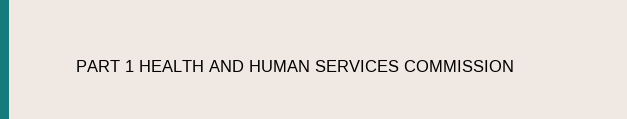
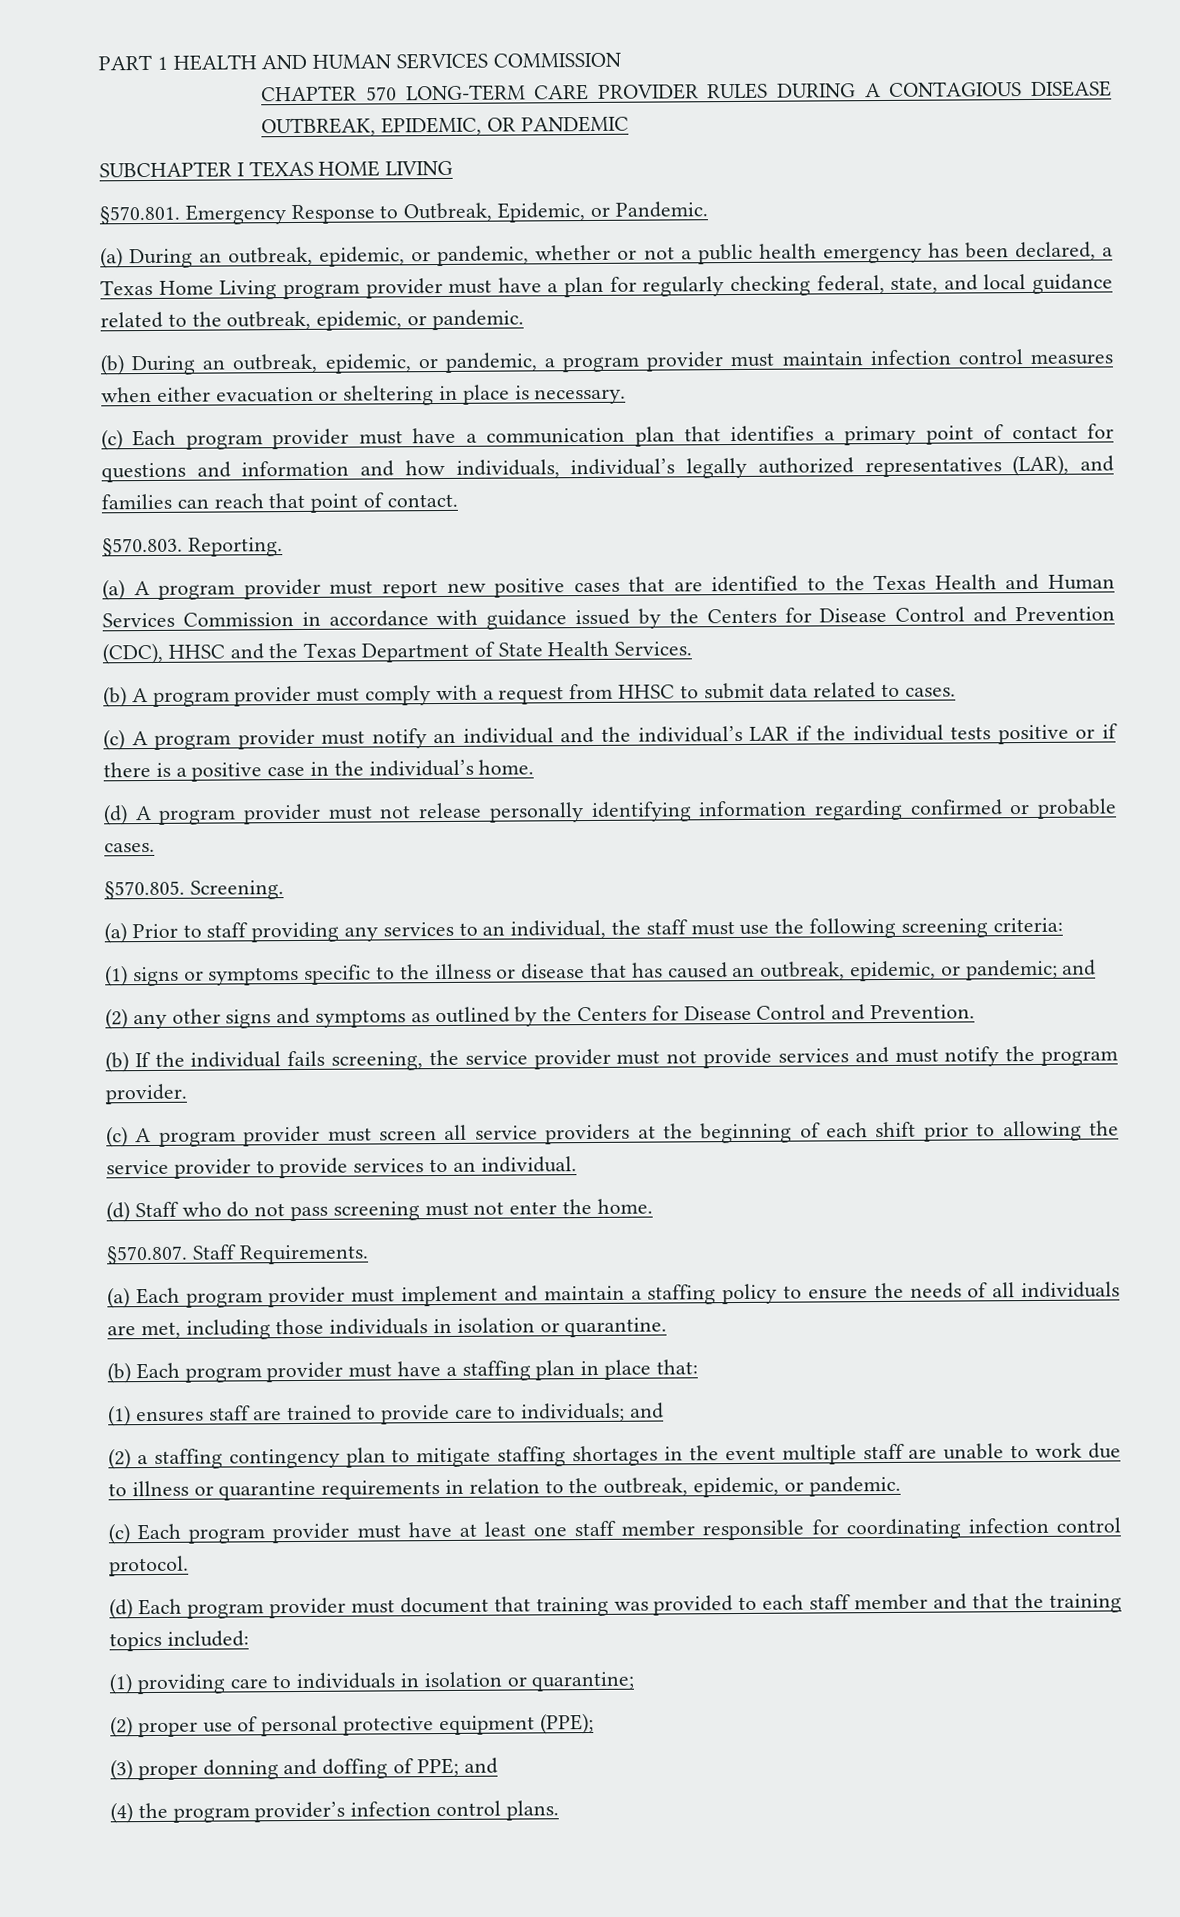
+ CHAPTER 570 LONG-TERM CARE PROVIDER RULES DURING A CONTAGIOUS DISEASE OUTBREAK, EPIDEMIC, OR PANDEMIC
+ SUBCHAPTER I TEXAS HOME LIVING
+ §570.801. Emergency Response to Outbreak, Epidemic, or Pandemic.
+ (a) During an outbreak, epidemic, or pandemic, whether or not a public health emergency has been declared, a Texas Home Living program provider must have a plan for regularly checking federal, state, and local guidance related to the outbreak, epidemic, or pandemic.
+ (b) During an outbreak, epidemic, or pandemic, a program provider must maintain infection control measures when either evacuation or sheltering in place is necessary.
+ (c) Each program provider must have a communication plan that identifies a primary point of contact for questions and information and how individuals, individual’s legally authorized representatives (LAR), and families can reach that point of contact.
+ §570.803. Reporting.
+ (a) A program provider must report new positive cases that are identified to the Texas Health and Human Services Commission in accordance with guidance issued by the Centers for Disease Control and Prevention (CDC), HHSC and the Texas Department of State Health Services.
+ (b) A program provider must comply with a request from HHSC to submit data related to cases.
+ (c) A program provider must notify an individual and the individual’s LAR if the individual tests positive or if there is a positive case in the individual’s home.
+ (d) A program provider must not release personally identifying information regarding confirmed or probable cases.
+ §570.805. Screening.
+ (a) Prior to staff providing any services to an individual, the staff must use the following screening criteria:
+ (1) signs or symptoms specific to the illness or disease that has caused an outbreak, epidemic, or pandemic; and
+ (2) any other signs and symptoms as outlined by the Centers for Disease Control and Prevention.
+ (b) If the individual fails screening, the service provider must not provide services and must notify the program provider.
+ (c) A program provider must screen all service providers at the beginning of each shift prior to allowing the service provider to provide services to an individual.
+ (d) Staff who do not pass screening must not enter the home.
+ §570.807. Staff Requirements.
+ (a) Each program provider must implement and maintain a staffing policy to ensure the needs of all individuals are met, including those individuals in isolation or quarantine.
+ (b) Each program provider must have a staffing plan in place that:
+ (1) ensures staff are trained to provide care to individuals; and
+ (2) a staffing contingency plan to mitigate staffing shortages in the event multiple staff are unable to work due to illness or quarantine requirements in relation to the outbreak, epidemic, or pandemic.
+ (c) Each program provider must have at least one staff member responsible for coordinating infection control protocol.
+ (d) Each program provider must document that training was provided to each staff member and that the training topics included:
+ (1) providing care to individuals in isolation or quarantine;
+ (2) proper use of personal protective equipment (PPE);
+ (3) proper donning and doffing of PPE; and
+ (4) the program provider’s infection control plans.

